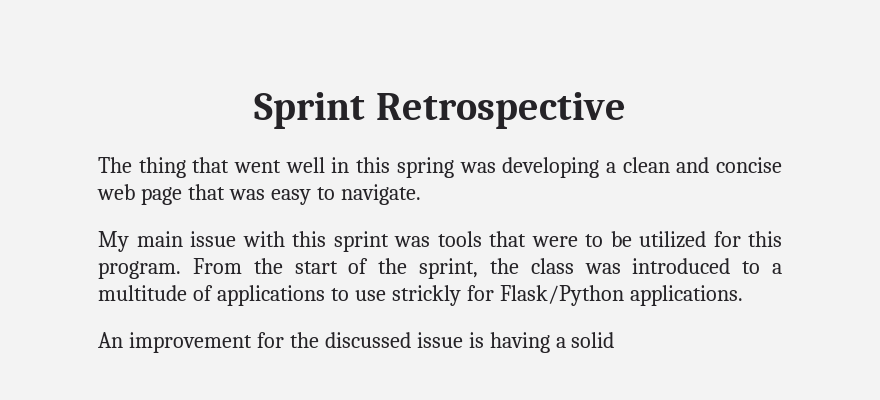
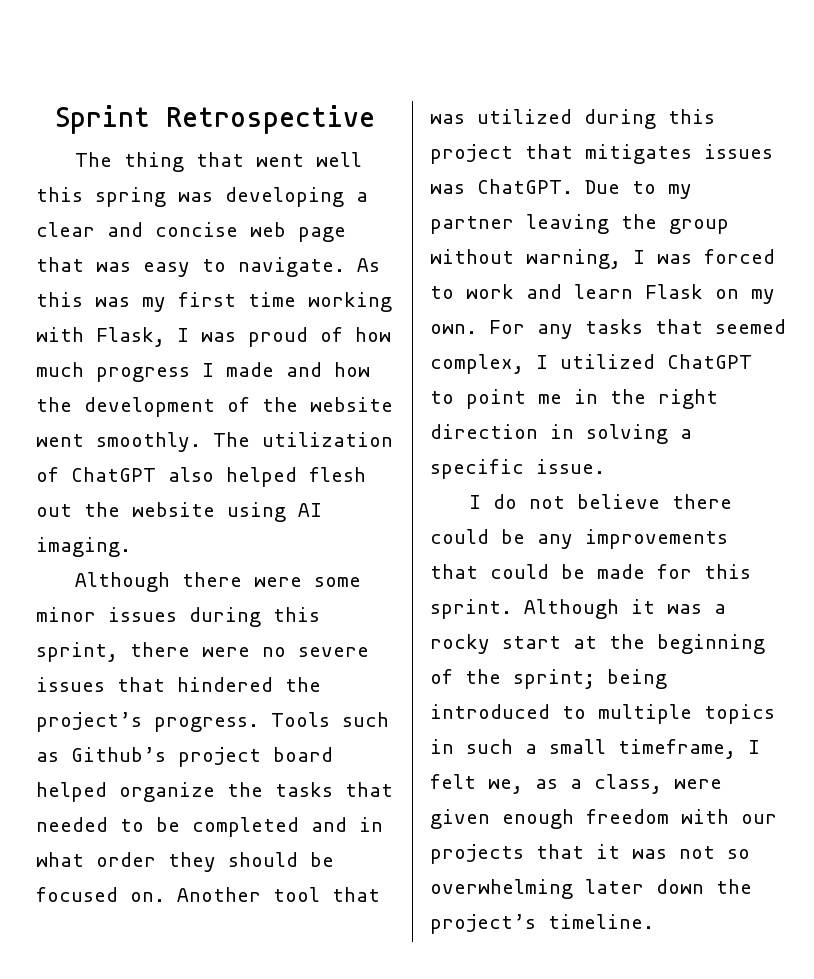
- The thing that went well in this spring was developing a clean and concise web page that was easy to navigate.
- My main issue with this sprint was tools that were to be utilized for this program. From the start of the sprint, the class was introduced to a multitude of applications to use strickly for Flask/Python applications.
- An improvement for the discussed issue is having a solid
+ The thing that went well this spring was developing a clear and concise web page that was easy to navigate. As this was my first time working with Flask, I was proud of how much progress I made and how the development of the website went smoothly. The utilization of ChatGPT also helped flesh out the website using AI imaging.
+ Although there were some minor issues during this sprint, there were no severe issues that hindered the project’s progress. Tools such as Github’s project board helped organize the tasks that needed to be completed and in what order they should be focused on. Another tool that was utilized during this project that mitigates issues was ChatGPT. Due to my partner leaving the group without warning, I was forced to work and learn Flask on my own. For any tasks that seemed complex, I utilized ChatGPT to point me in the right direction in solving a specific issue.
+ I do not believe there could be any improvements that could be made for this sprint. Although it was a rocky start at the beginning of the sprint; being introduced to multiple topics in such a small timeframe, I felt we, as a class, were given enough freedom with our projects that it was not so overwhelming later down the project’s timeline.

